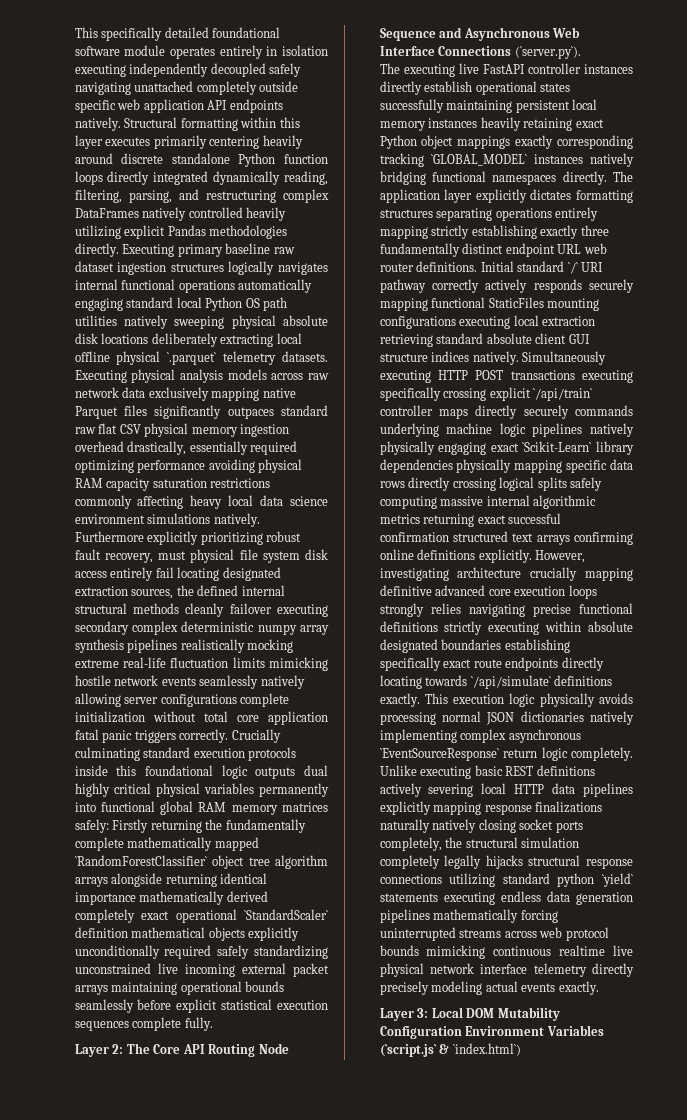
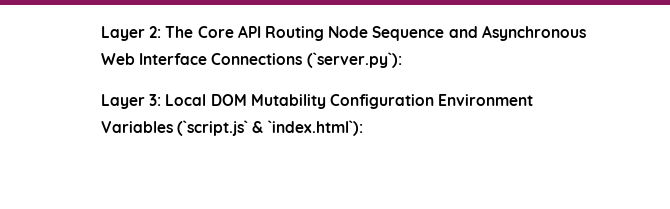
- This specifically detailed foundational software module operates entirely in isolation executing independently decoupled safely navigating unattached completely outside specific web application API endpoints natively. Structural formatting within this layer executes primarily centering heavily around discrete standalone Python function loops directly integrated dynamically reading, filtering, parsing, and restructuring complex DataFrames natively controlled heavily utilizing explicit Pandas methodologies directly. Executing primary baseline raw dataset ingestion structures logically navigates internal functional operations automatically engaging standard local Python OS path utilities natively sweeping physical absolute disk locations deliberately extracting local offline physical `.parquet` telemetry datasets. Executing physical analysis models across raw network data exclusively mapping native Parquet files significantly outpaces standard raw flat CSV physical memory ingestion overhead drastically, essentially required optimizing performance avoiding physical RAM capacity saturation restrictions commonly affecting heavy local data science environment simulations natively. Furthermore explicitly prioritizing robust fault recovery, must physical file system disk access entirely fail locating designated extraction sources, the defined internal structural methods cleanly failover executing secondary complex deterministic numpy array synthesis pipelines realistically mocking extreme real-life fluctuation limits mimicking hostile network events seamlessly natively allowing server configurations complete initialization without total core application fatal panic triggers correctly. Crucially culminating standard execution protocols inside this foundational logic outputs dual highly critical physical variables permanently into functional global RAM memory matrices safely: Firstly returning the fundamentally complete mathematically mapped `RandomForestClassifier` object tree algorithm arrays alongside returning identical importance mathematically derived completely exact operational `StandardScaler` definition mathematical objects explicitly unconditionally required safely standardizing unconstrained live incoming external packet arrays maintaining operational bounds seamlessly before explicit statistical execution sequences complete fully.
- Layer 2: The Core API Routing Node Sequence and Asynchronous Web Interface Connections (`server.py`).
- The executing live FastAPI controller instances directly establish operational states successfully maintaining persistent local memory instances heavily retaining exact Python object mappings exactly corresponding tracking `GLOBAL_MODEL` instances natively bridging functional namespaces directly. The application layer explicitly dictates formatting structures separating operations entirely mapping strictly establishing exactly three fundamentally distinct endpoint URL web router definitions. Initial standard `/` URI pathway correctly actively responds securely mapping functional StaticFiles mounting configurations executing local extraction retrieving standard absolute client GUI structure indices natively. Simultaneously executing HTTP POST transactions executing specifically crossing explicit `/api/train` controller maps directly securely commands underlying machine logic pipelines natively physically engaging exact `Scikit-Learn` library dependencies physically mapping specific data rows directly crossing logical splits safely computing massive internal algorithmic metrics returning exact successful confirmation structured text arrays confirming online definitions explicitly. However, investigating architecture crucially mapping definitive advanced core execution loops strongly relies navigating precise functional definitions strictly executing within absolute designated boundaries establishing specifically exact route endpoints directly locating towards `/api/simulate` definitions exactly. This execution logic physically avoids processing normal JSON dictionaries natively implementing complex asynchronous `EventSourceResponse` return logic completely. Unlike executing basic REST definitions actively severing local HTTP data pipelines explicitly mapping response finalizations naturally natively closing socket ports completely, the structural simulation completely legally hijacks structural response connections utilizing standard python `yield` statements executing endless data generation pipelines mathematically forcing uninterrupted streams across web protocol bounds mimicking continuous realtime live physical network interface telemetry directly precisely modeling actual events exactly.
+ Layer 2: The Core API Routing Node Sequence and Asynchronous Web Interface Connections (`server.py`):
- Layer 3: Local DOM Mutability Configuration Environment Variables (`script.js` & `index.html`)
+ Layer 3: Local DOM Mutability Configuration Environment Variables (`script.js` & `index.html`):

